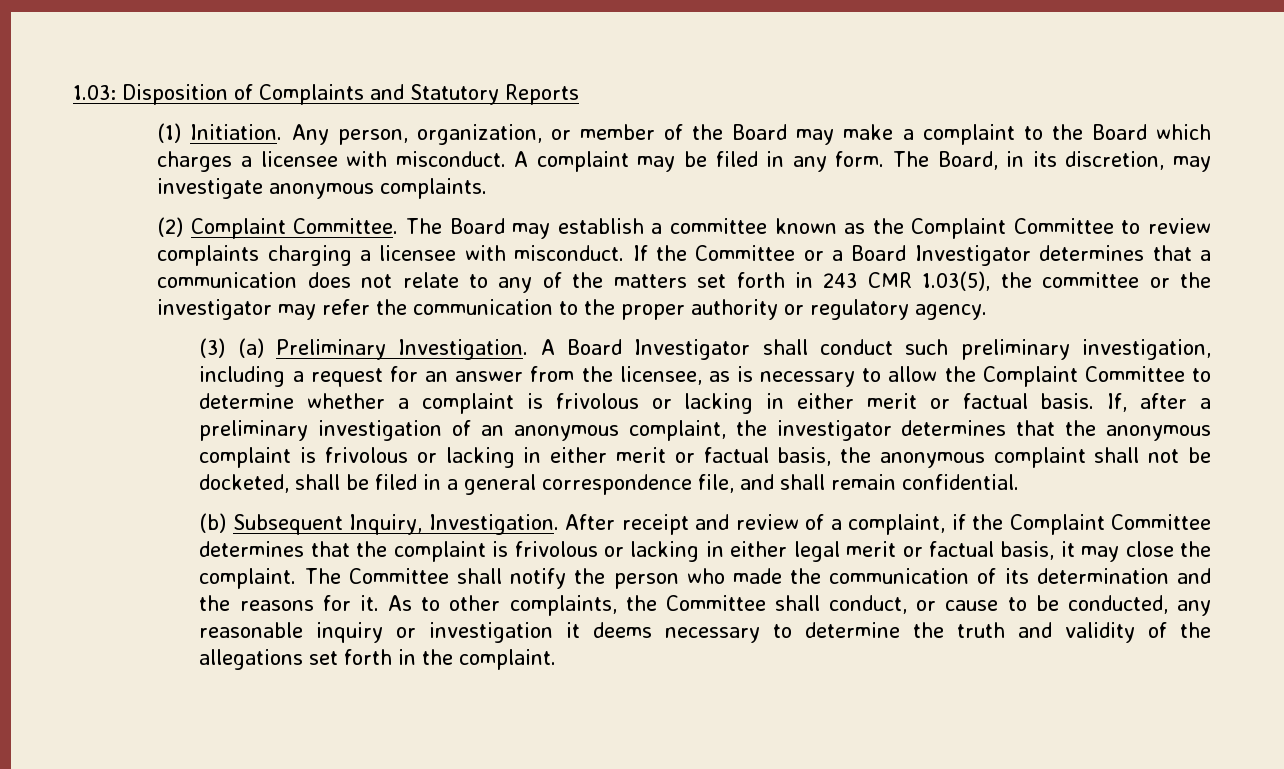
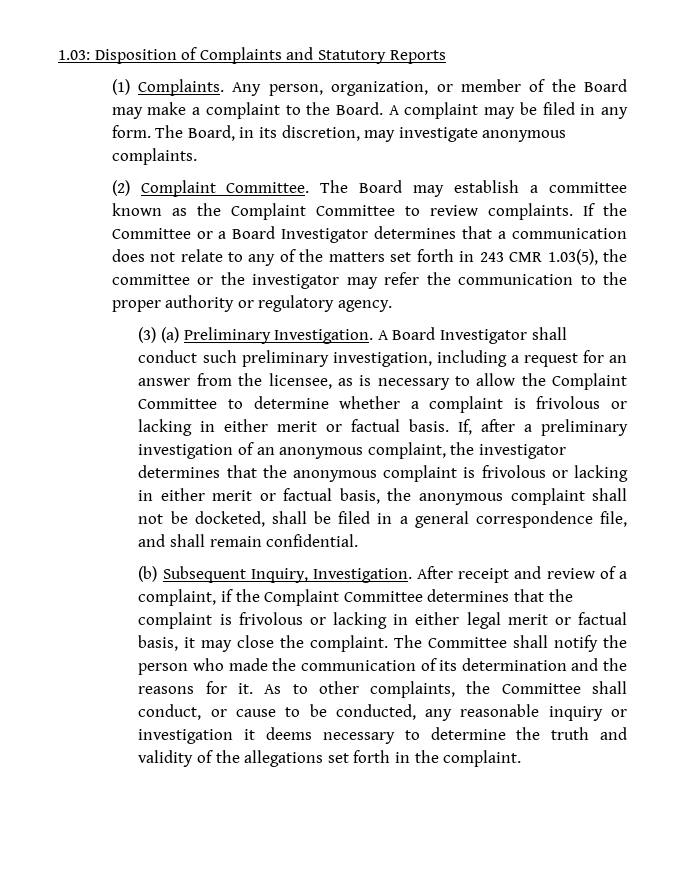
- (1) Initiation.
+ (1) Complaints.
- Any person, organization, or member of the Board may make a complaint to the Board which charges a licensee with misconduct.
+ Any person, organization, or member of the Board may make a complaint to the Board.
- The Board may establish a committee known as the Complaint Committee to review complaints charging a licensee with misconduct.
+ The Board may establish a committee known as the Complaint Committee to review complaints.

